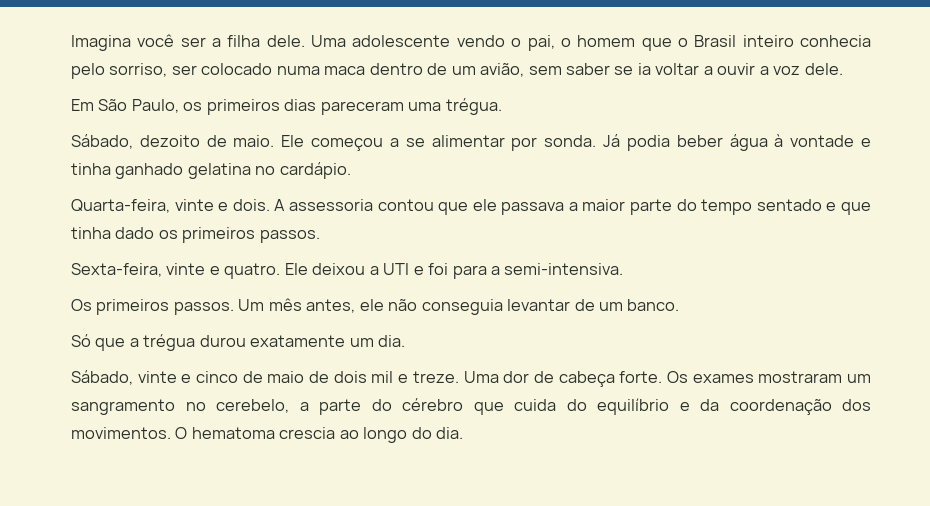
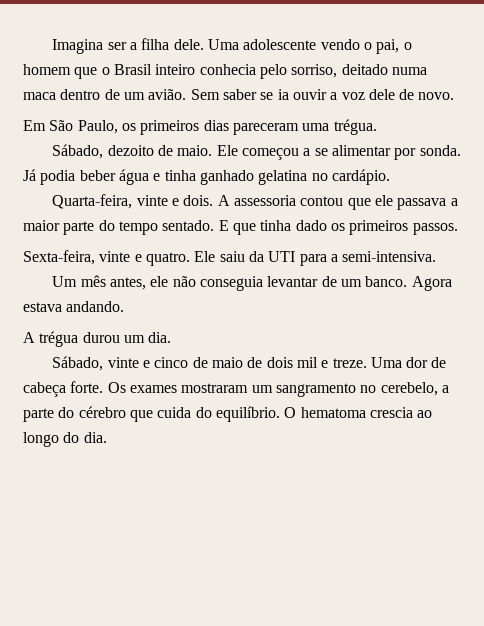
- Imagina você ser a filha dele.
+ Imagina ser a filha dele.
- Uma adolescente vendo o pai, o homem que o Brasil inteiro conhecia pelo sorriso, ser colocado numa maca dentro de um avião, sem saber se ia voltar a ouvir a voz dele.
+ Uma adolescente vendo o pai, o homem que o Brasil inteiro conhecia pelo sorriso, deitado numa maca dentro de um avião. Sem saber se ia ouvir a voz dele de novo.
- Já podia beber água à vontade e tinha ganhado gelatina no cardápio.
+ Já podia beber água e tinha ganhado gelatina no cardápio.
- A assessoria contou que ele passava a maior parte do tempo sentado e que tinha dado os primeiros passos.
+ A assessoria contou que ele passava a maior parte do tempo sentado. E que tinha dado os primeiros passos.
- Ele deixou a UTI e foi para a semi-intensiva.
+ Ele saiu da UTI para a semi-intensiva.
- Os primeiros passos. Um mês antes, ele não conseguia levantar de um banco.
- Só que a trégua durou exatamente um dia.
+ Um mês antes, ele não conseguia levantar de um banco. Agora estava andando.
+ A trégua durou um dia.
- Os exames mostraram um sangramento no cerebelo, a parte do cérebro que cuida do equilíbrio e da coordenação dos movimentos.
+ Os exames mostraram um sangramento no cerebelo, a parte do cérebro que cuida do equilíbrio.

